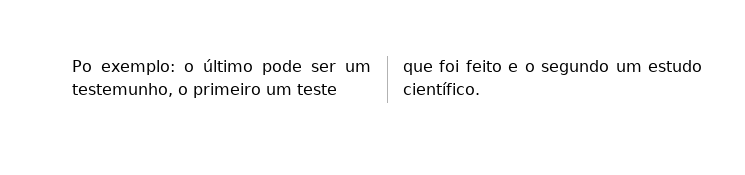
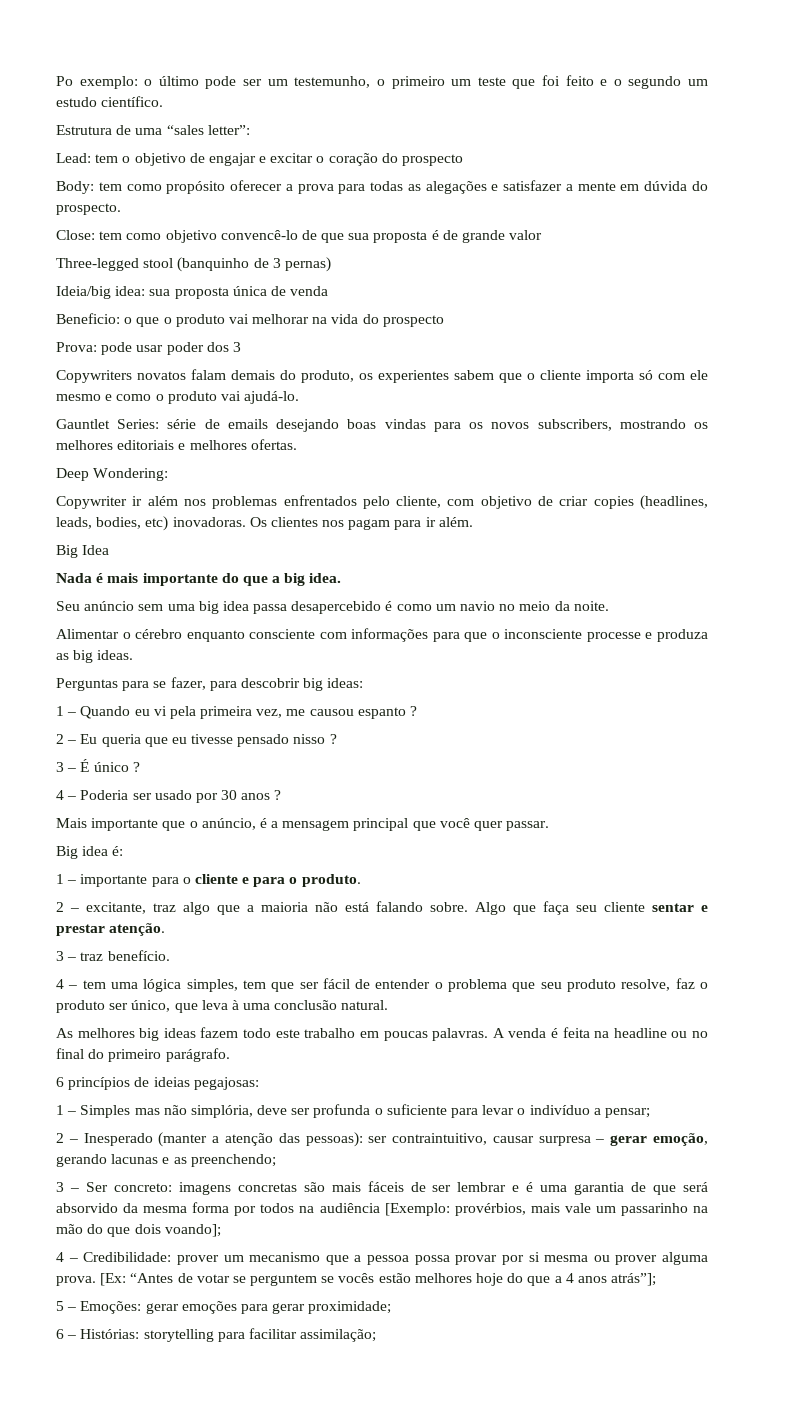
+ Estrutura de uma “sales letter”:
+ Lead: tem o objetivo de engajar e excitar o coração do prospecto
+ Body: tem como propósito oferecer a prova para todas as alegações e satisfazer a mente em dúvida do prospecto.
+ Close: tem como objetivo convencê-lo de que sua proposta é de grande valor
+ Three-legged stool (banquinho de 3 pernas)
+ Ideia/big idea: sua proposta única de venda
+ Beneficio: o que o produto vai melhorar na vida do prospecto
+ Prova: pode usar poder dos 3
+ Copywriters novatos falam demais do produto, os experientes sabem que o cliente importa só com ele mesmo e como o produto vai ajudá-lo.
+ Gauntlet Series: série de emails desejando boas vindas para os novos subscribers, mostrando os melhores editoriais e melhores ofertas.
+ Deep Wondering:
+ Copywriter ir além nos problemas enfrentados pelo cliente, com objetivo de criar copies (headlines, leads, bodies, etc) inovadoras. Os clientes nos pagam para ir além.
+ Big Idea
+ Nada é mais importante do que a big idea.
+ Seu anúncio sem uma big idea passa desapercebido é como um navio no meio da noite.
+ Alimentar o cérebro enquanto consciente com informações para que o inconsciente processe e produza as big ideas.
+ Perguntas para se fazer, para descobrir big ideas:
+ 1 – Quando eu vi pela primeira vez, me causou espanto ?
+ 2 – Eu queria que eu tivesse pensado nisso ?
+ 3 – É único ?
+ 4 – Poderia ser usado por 30 anos ?
+ Mais importante que o anúncio, é a mensagem principal que você quer passar.
+ Big idea é:
+ 1 – importante para o cliente e para o produto.
+ 2 – excitante, traz algo que a maioria não está falando sobre. Algo que faça seu cliente sentar e prestar atenção.
+ 3 – traz benefício.
+ 4 – tem uma lógica simples, tem que ser fácil de entender o problema que seu produto resolve, faz o produto ser único, que leva à uma conclusão natural.
+ As melhores big ideas fazem todo este trabalho em poucas palavras. A venda é feita na headline ou no final do primeiro parágrafo.
+ 6 princípios de ideias pegajosas:
+ 1 – Simples mas não simplória, deve ser profunda o suficiente para levar o indivíduo a pensar;
+ 2 – Inesperado (manter a atenção das pessoas): ser contraintuitivo, causar surpresa – gerar emoção, gerando lacunas e as preenchendo;
+ 3 – Ser concreto: imagens concretas são mais fáceis de ser lembrar e é uma garantia de que será absorvido da mesma forma por todos na audiência [Exemplo: provérbios, mais vale um passarinho na mão do que dois voando];
+ 4 – Credibilidade: prover um mecanismo que a pessoa possa provar por si mesma ou prover alguma prova. [Ex: “Antes de votar se perguntem se vocês estão melhores hoje do que a 4 anos atrás”];
+ 5 – Emoções: gerar emoções para gerar proximidade;
+ 6 – Histórias: storytelling para facilitar assimilação;

